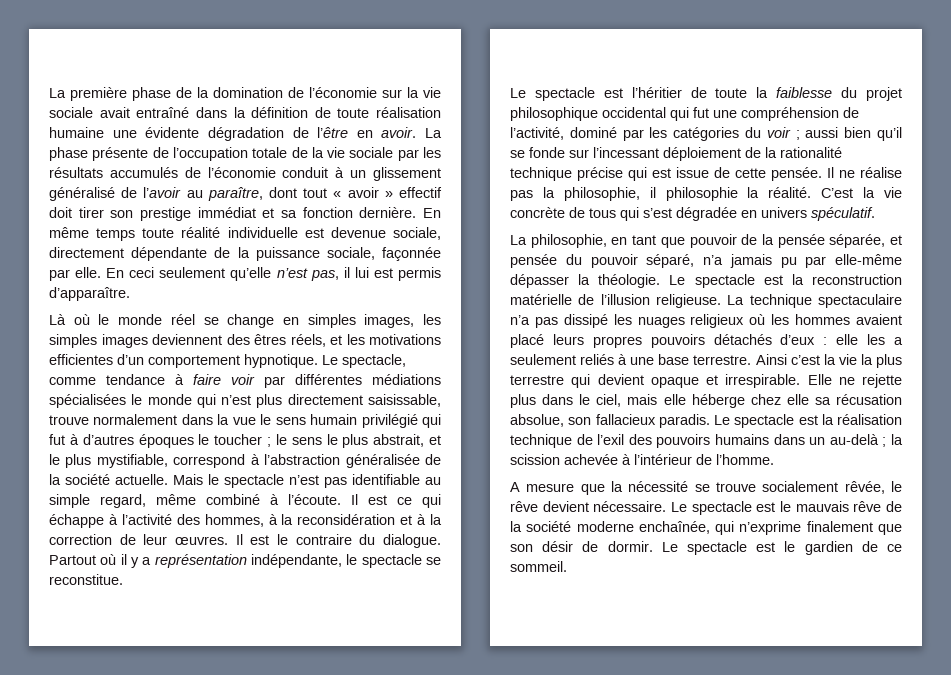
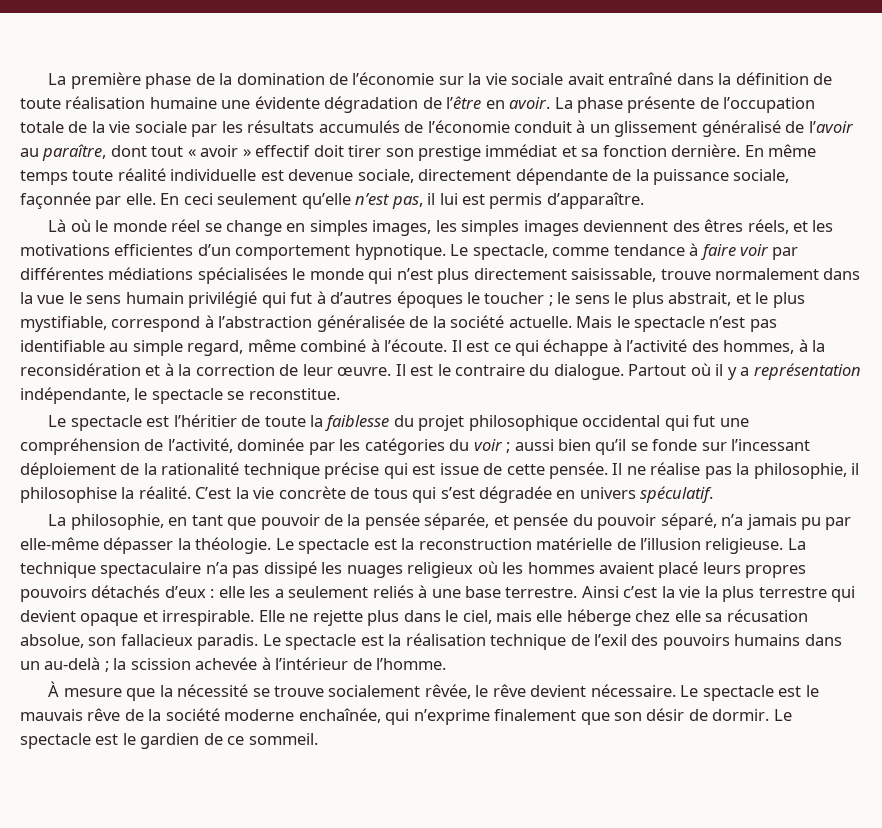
- Il est ce qui échappe à l’activité des hommes, à la reconsidération et à la correction de leur œuvres.
+ Il est ce qui échappe à l’activité des hommes, à la reconsidération et à la correction de leur œuvre.
- Le spectacle est l’héritier de toute la faiblesse du projet philosophique occidental qui fut une compréhension de l’activité, dominé par les catégories du voir ; aussi bien qu’il se fonde sur l’incessant déploiement de la rationalité technique précise qui est issue de cette pensée.
+ Le spectacle est l’héritier de toute la faiblesse du projet philosophique occidental qui fut une compréhension de l’activité, dominée par les catégories du voir ; aussi bien qu’il se fonde sur l’incessant déploiement de la rationalité technique précise qui est issue de cette pensée.
- Il ne réalise pas la philosophie, il philosophie la réalité.
+ Il ne réalise pas la philosophie, il philosophise la réalité.
- A mesure que la nécessité se trouve socialement rêvée, le rêve devient nécessaire.
+ À mesure que la nécessité se trouve socialement rêvée, le rêve devient nécessaire.

